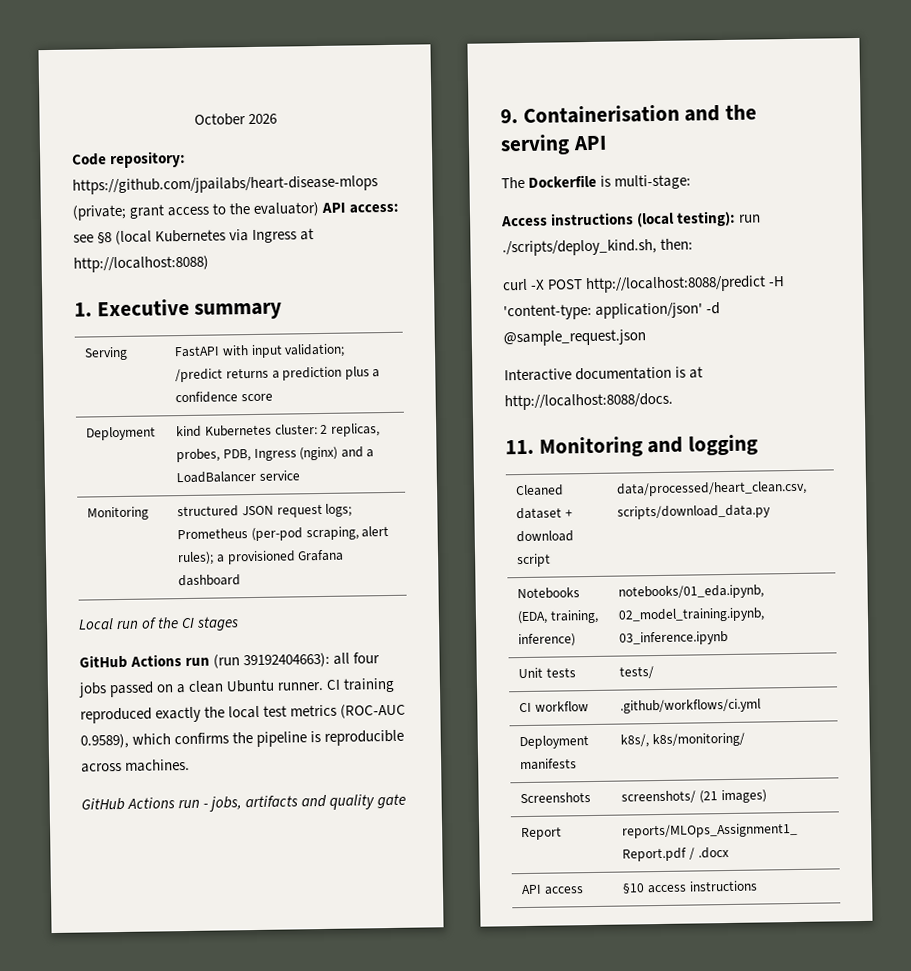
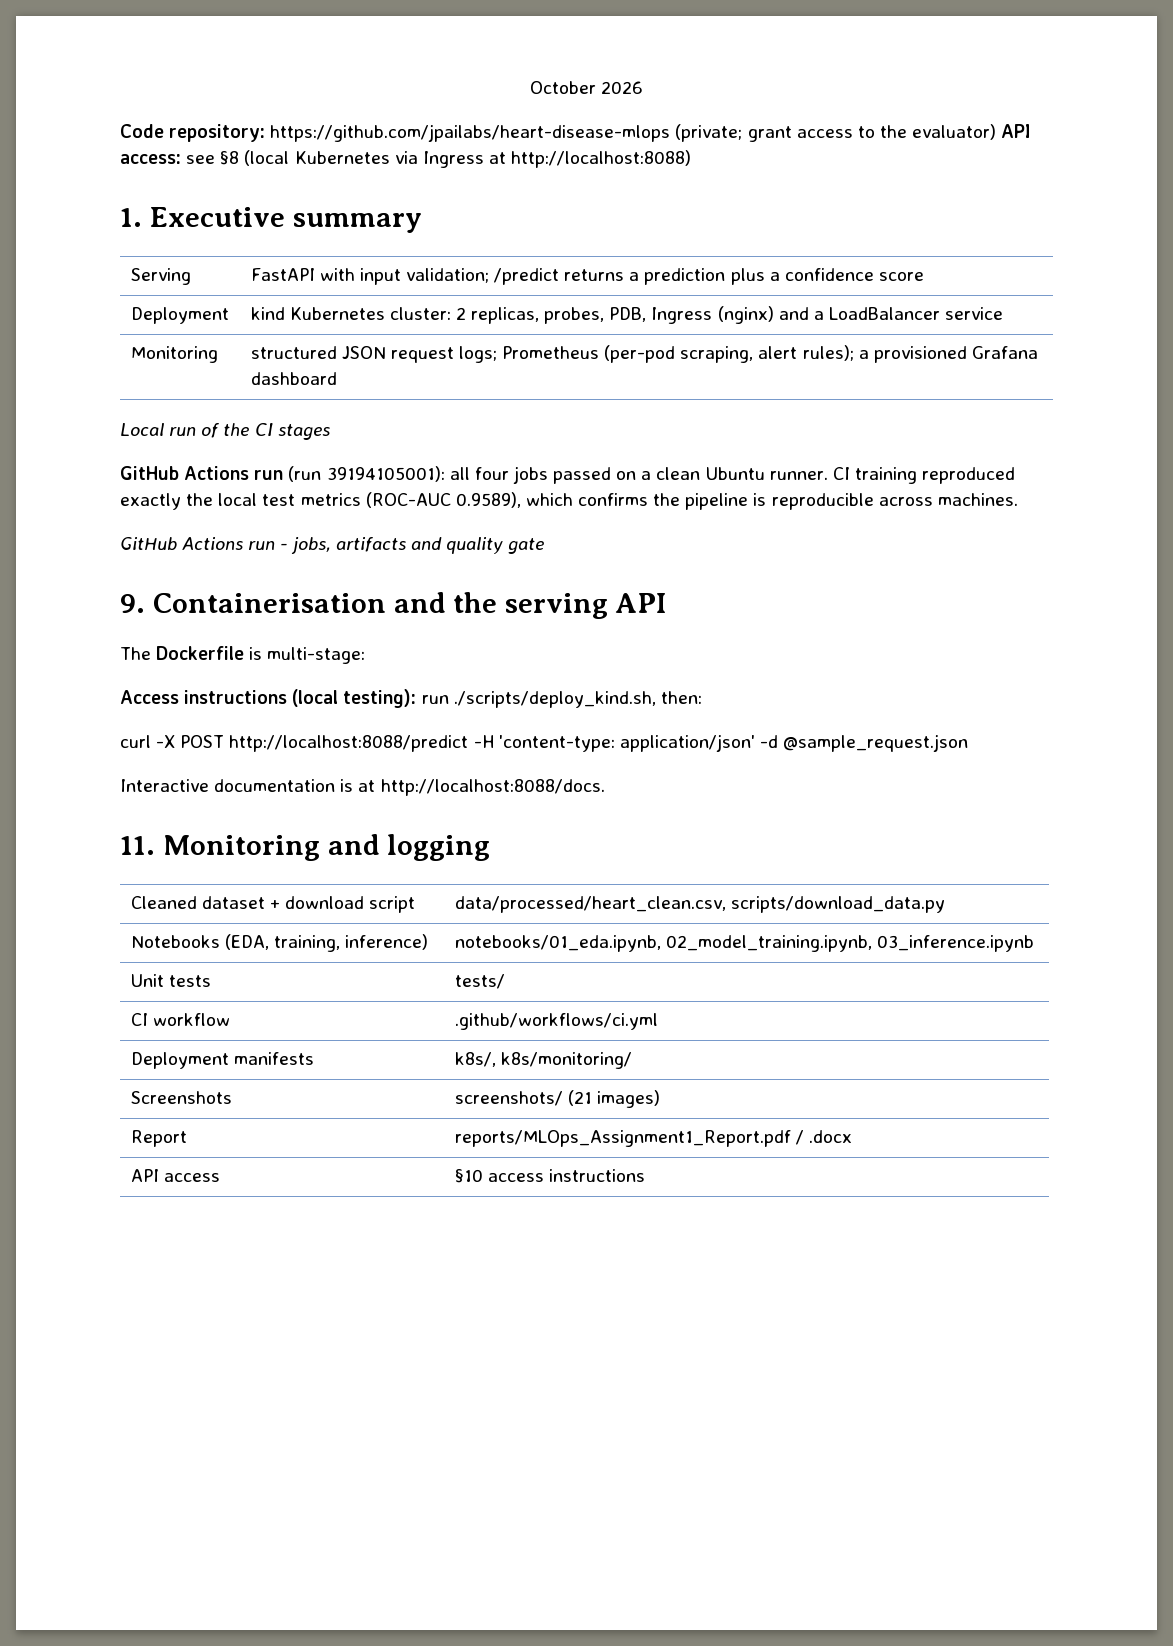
- GitHub Actions run (run 39192404663): all four jobs passed on a clean Ubuntu runner.
+ GitHub Actions run (run 39194105001): all four jobs passed on a clean Ubuntu runner.

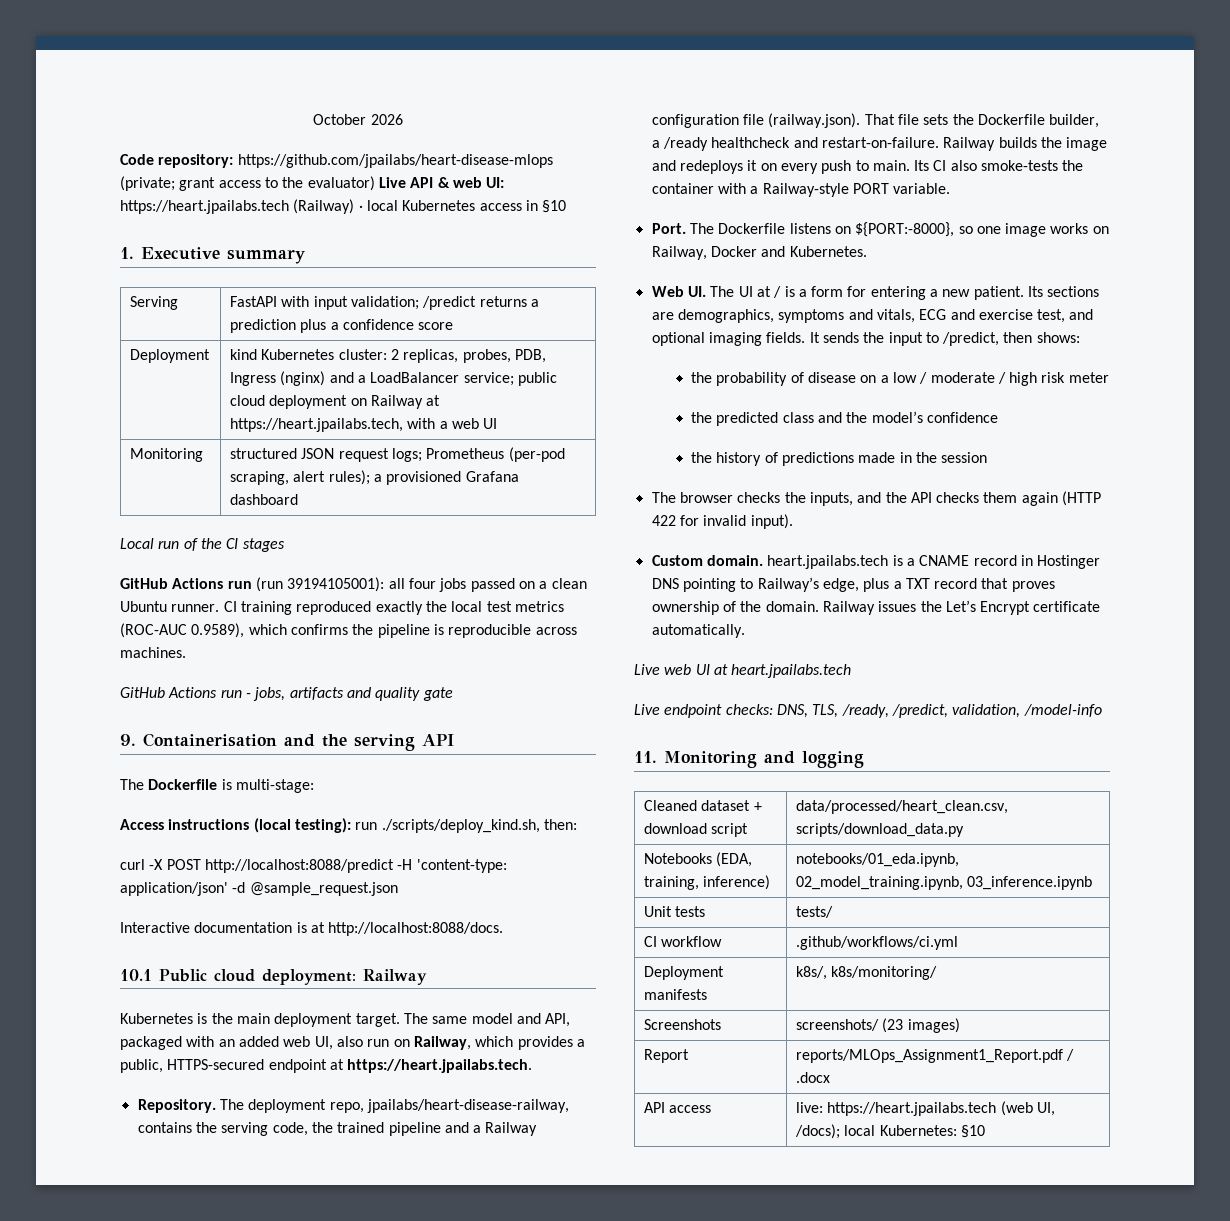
- Code repository: https://github.com/jpailabs/heart-disease-mlops (private; grant access to the evaluator) API access: see §8 (local Kubernetes via Ingress at http://localhost:8088)
+ Code repository: https://github.com/jpailabs/heart-disease-mlops (private; grant access to the evaluator) Live API & web UI: https://heart.jpailabs.tech (Railway) · local Kubernetes access in §10
- Deployment | kind Kubernetes cluster: 2 replicas, probes, PDB, Ingress (nginx) and a LoadBalancer service
+ Deployment | kind Kubernetes cluster: 2 replicas, probes, PDB, Ingress (nginx) and a LoadBalancer service; public cloud deployment on Railway at https://heart.jpailabs.tech, with a web UI
+ 10.1 Public cloud deployment: Railway
+ Kubernetes is the main deployment target. The same model and API, packaged with an added web UI, also run on Railway, which provides a public, HTTPS-secured endpoint at https://heart.jpailabs.tech.
+ Repository. The deployment repo, jpailabs/heart-disease-railway, contains the serving code, the trained pipeline and a Railway configuration file (railway.json). That file sets the Dockerfile builder, a /ready healthcheck and restart-on-failure. Railway builds the image and redeploys it on every push to main. Its CI also smoke-tests the container with a Railway-style PORT variable.
+ Port. The Dockerfile listens on ${PORT:-8000}, so one image works on Railway, Docker and Kubernetes.
+ Web UI. The UI at / is a form for entering a new patient. Its sections are demographics, symptoms and vitals, ECG and exercise test, and optional imaging fields. It sends the input to /predict, then shows:
+ the probability of disease on a low / moderate / high risk meter
+ the predicted class and the model’s confidence
+ the history of predictions made in the session
+ The browser checks the inputs, and the API checks them again (HTTP 422 for invalid input).
+ Custom domain. heart.jpailabs.tech is a CNAME record in Hostinger DNS pointing to Railway’s edge, plus a TXT record that proves ownership of the domain. Railway issues the Let’s Encrypt certificate automatically.
+ Live web UI at heart.jpailabs.tech
+ Live endpoint checks: DNS, TLS, /ready, /predict, validation, /model-info
- Screenshots | screenshots/ (21 images)
+ Screenshots | screenshots/ (23 images)
- API access | §10 access instructions
+ API access | live: https://heart.jpailabs.tech (web UI, /docs); local Kubernetes: §10

